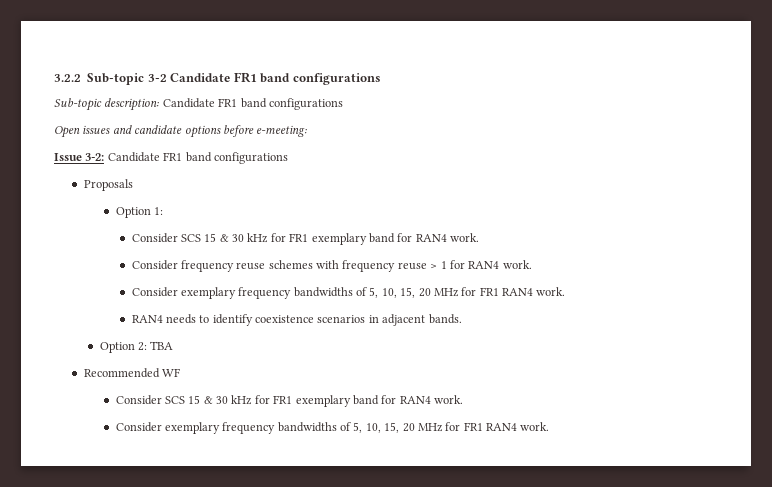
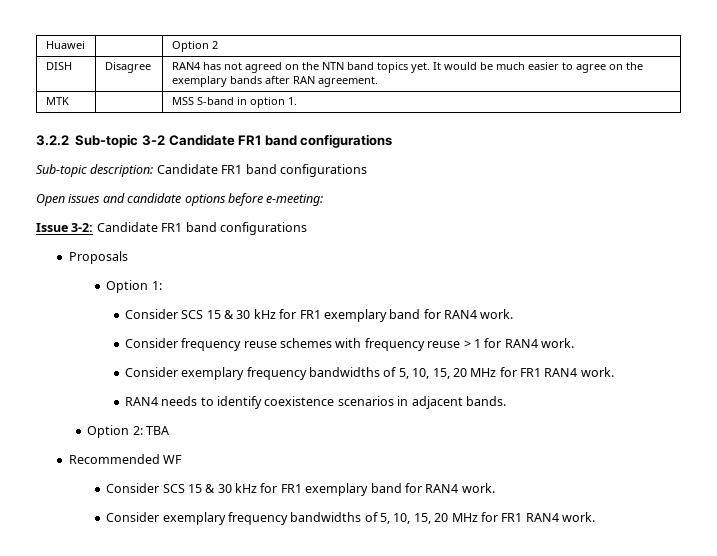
+ Huawei | | Option 2
+ DISH | Disagree | RAN4 has not agreed on the NTN band topics yet. It would be much easier to agree on the exemplary bands after RAN agreement.
+ MTK | | MSS S-band in option 1.

